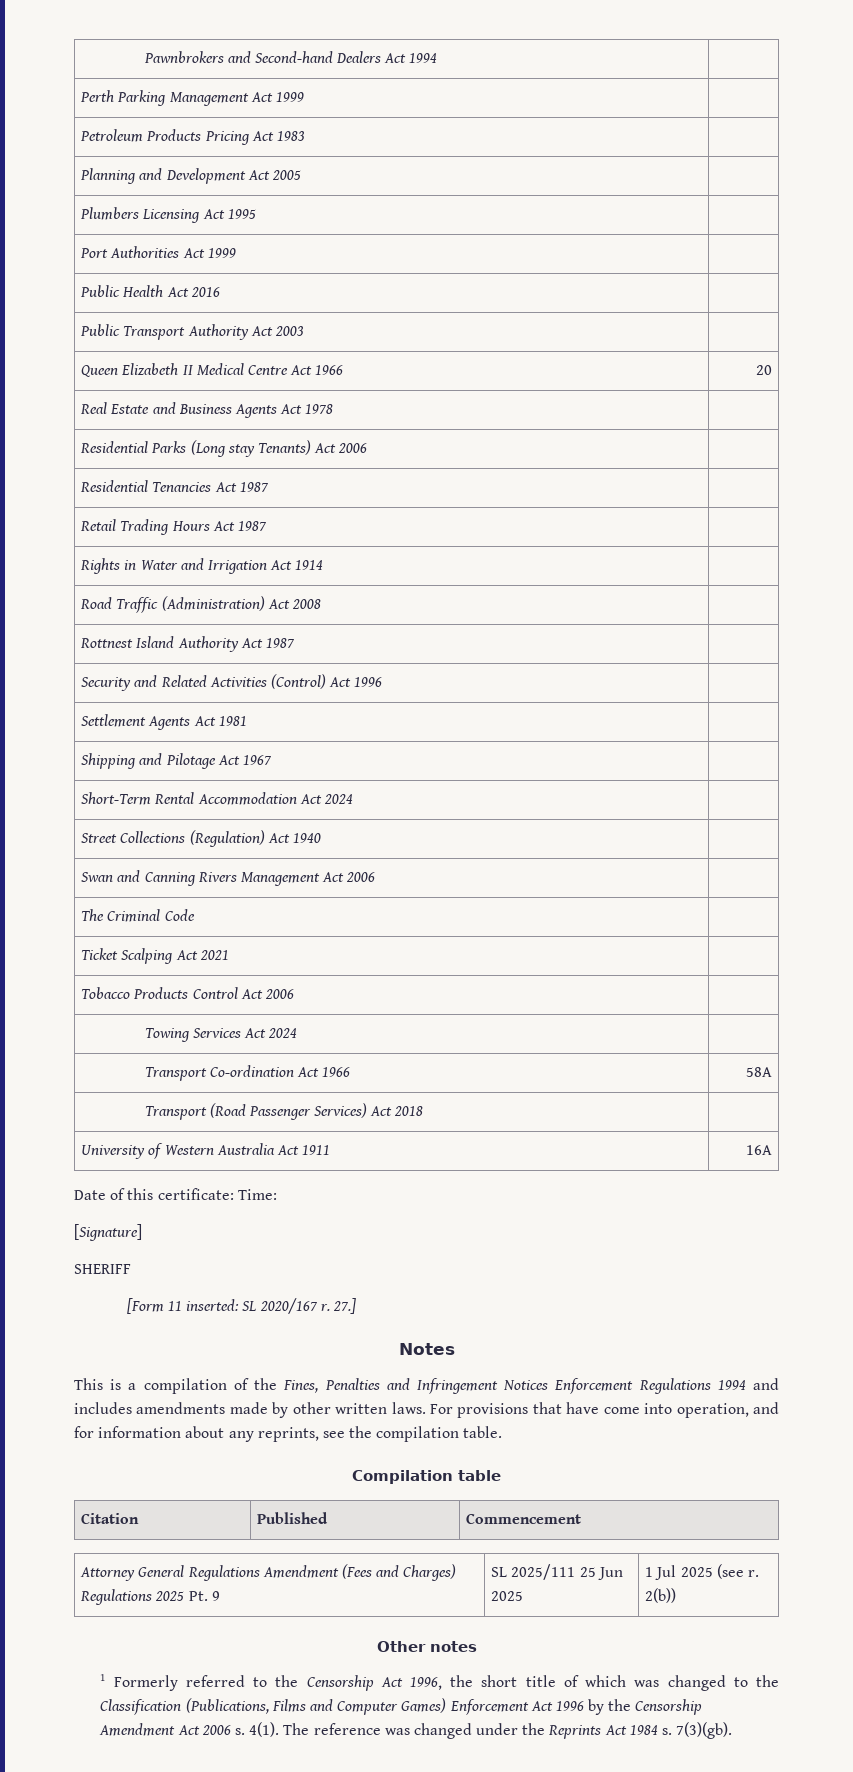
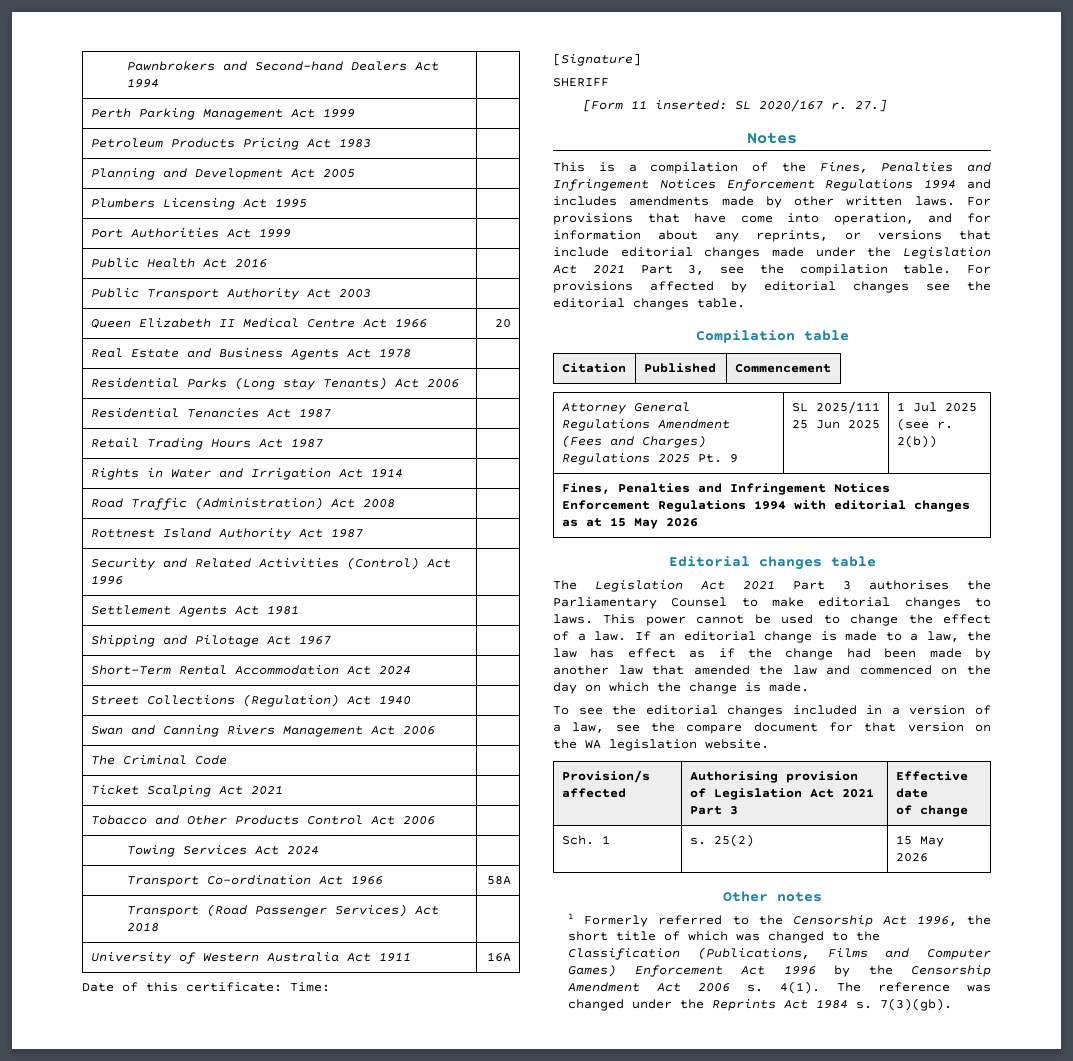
- Tobacco Products Control Act 2006 |
+ Tobacco and Other Products Control Act 2006 |
- For provisions that have come into operation, and for information about any reprints, see the compilation table.
+ For provisions that have come into operation, and for information about any reprints, or versions that include editorial changes made under the Legislation Act 2021 Part 3, see the compilation table. For provisions affected by editorial changes see the editorial changes table.
+ Fines, Penalties and Infringement Notices Enforcement Regulations 1994 with editorial changes as at 15 May 2026
+ Editorial changes table
+ The Legislation Act 2021 Part 3 authorises the Parliamentary Counsel to make editorial changes to laws. This power cannot be used to change the effect of a law. If an editorial change is made to a law, the law has effect as if the change had been made by another law that amended the law and commenced on the day on which the change is made.
+ To see the editorial changes included in a version of a law, see the compare document for that version on the WA legislation website.
+ Provision/s affected | Authorising provision of Legislation Act 2021 Part 3 | Effective date
+ of change
+ Sch. 1 | s. 25(2) | 15 May 2026

